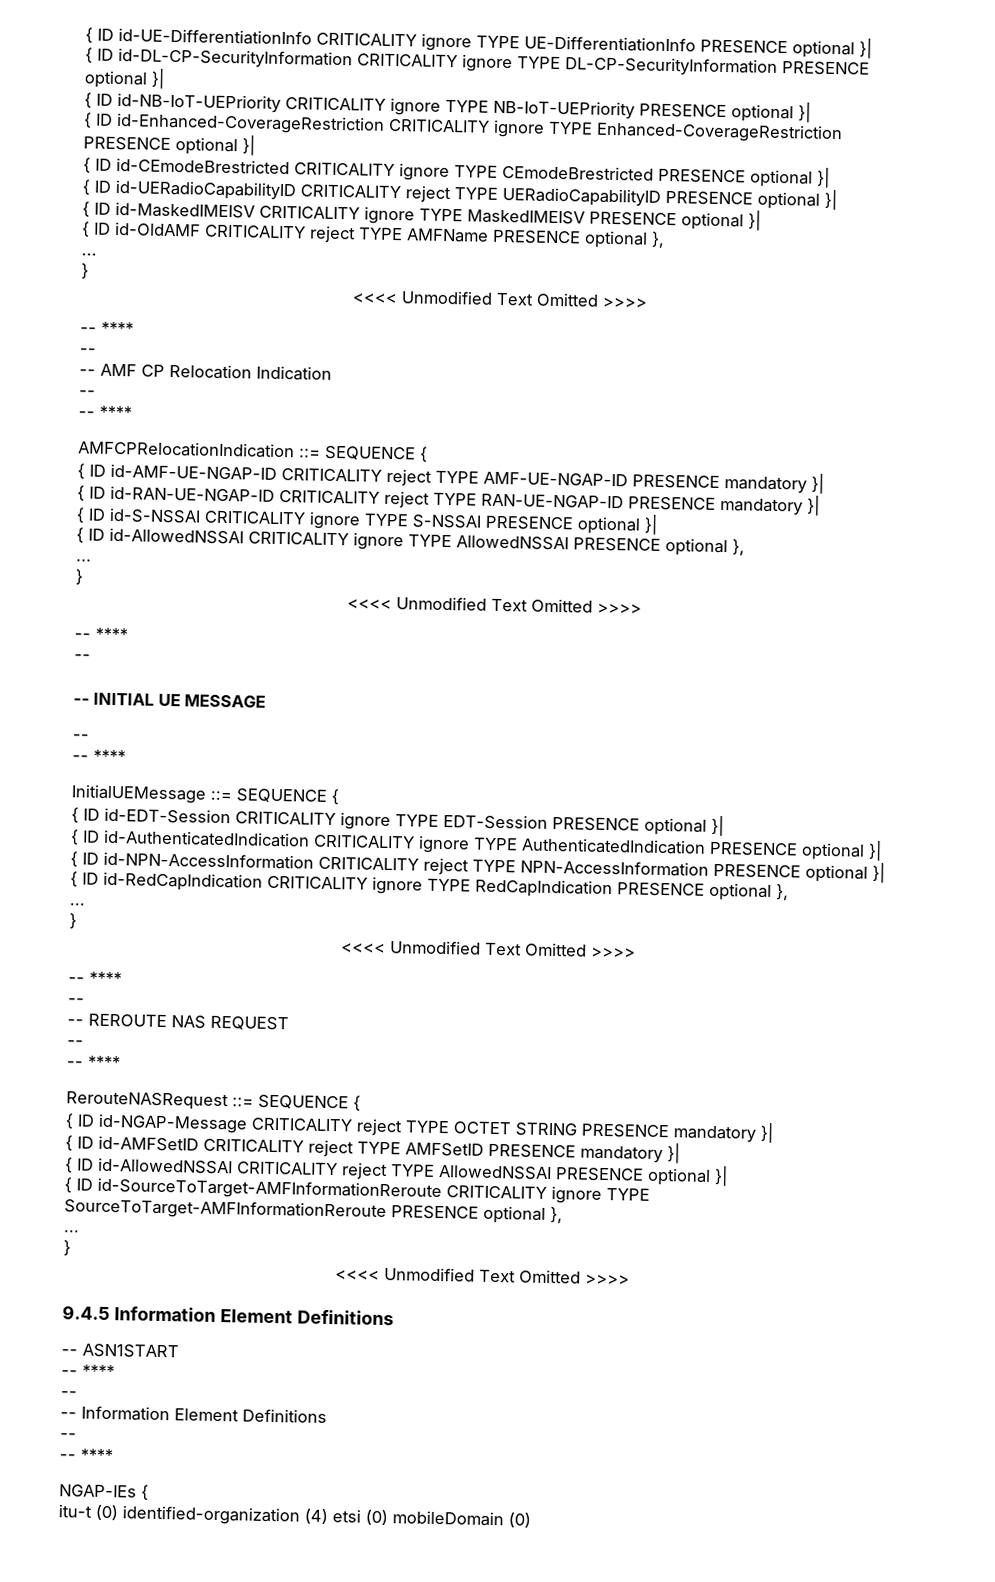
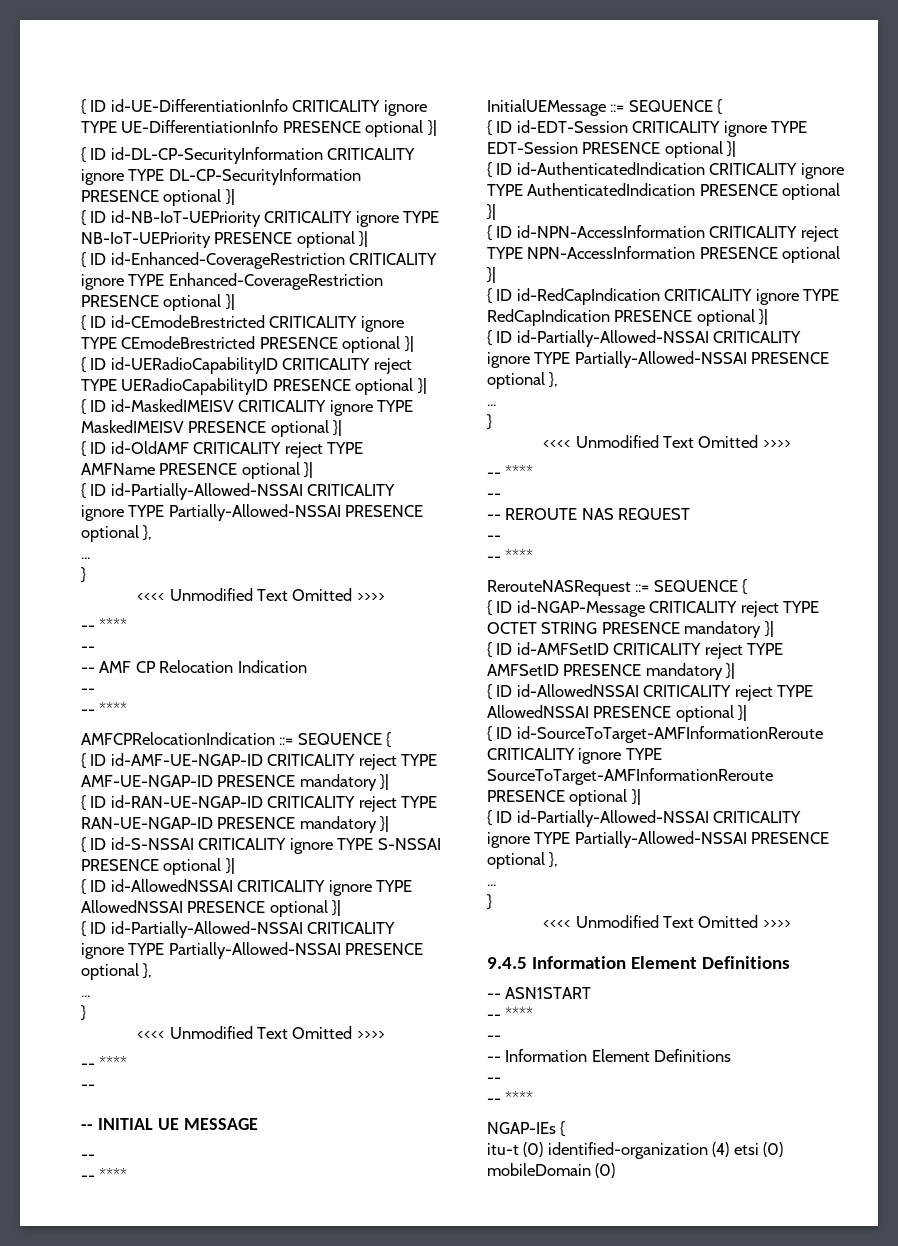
- { ID id-OldAMF CRITICALITY reject TYPE AMFName PRESENCE optional },
+ { ID id-OldAMF CRITICALITY reject TYPE AMFName PRESENCE optional }|
+ { ID id-Partially-Allowed-NSSAI CRITICALITY ignore TYPE Partially-Allowed-NSSAI PRESENCE optional },
- { ID id-AllowedNSSAI CRITICALITY ignore TYPE AllowedNSSAI PRESENCE optional },
+ { ID id-AllowedNSSAI CRITICALITY ignore TYPE AllowedNSSAI PRESENCE optional }|
+ { ID id-Partially-Allowed-NSSAI CRITICALITY ignore TYPE Partially-Allowed-NSSAI PRESENCE optional },
- { ID id-RedCapIndication CRITICALITY ignore TYPE RedCapIndication PRESENCE optional },
+ { ID id-RedCapIndication CRITICALITY ignore TYPE RedCapIndication PRESENCE optional }|
+ { ID id-Partially-Allowed-NSSAI CRITICALITY ignore TYPE Partially-Allowed-NSSAI PRESENCE optional },
- { ID id-SourceToTarget-AMFInformationReroute CRITICALITY ignore TYPE SourceToTarget-AMFInformationReroute PRESENCE optional },
+ { ID id-SourceToTarget-AMFInformationReroute CRITICALITY ignore TYPE SourceToTarget-AMFInformationReroute PRESENCE optional }|
+ { ID id-Partially-Allowed-NSSAI CRITICALITY ignore TYPE Partially-Allowed-NSSAI PRESENCE optional },

